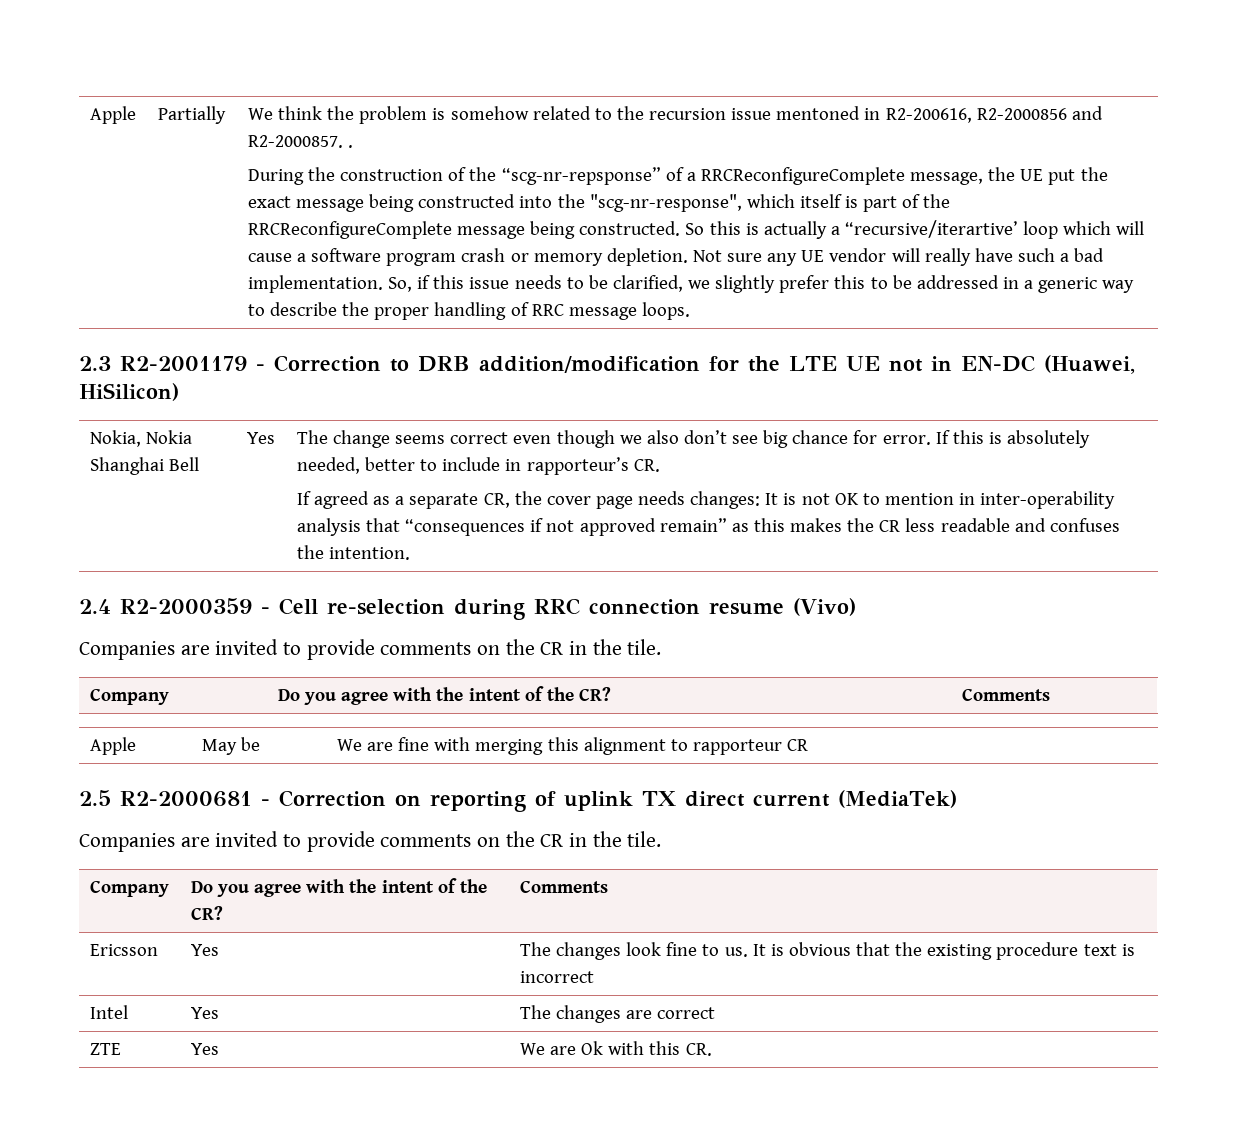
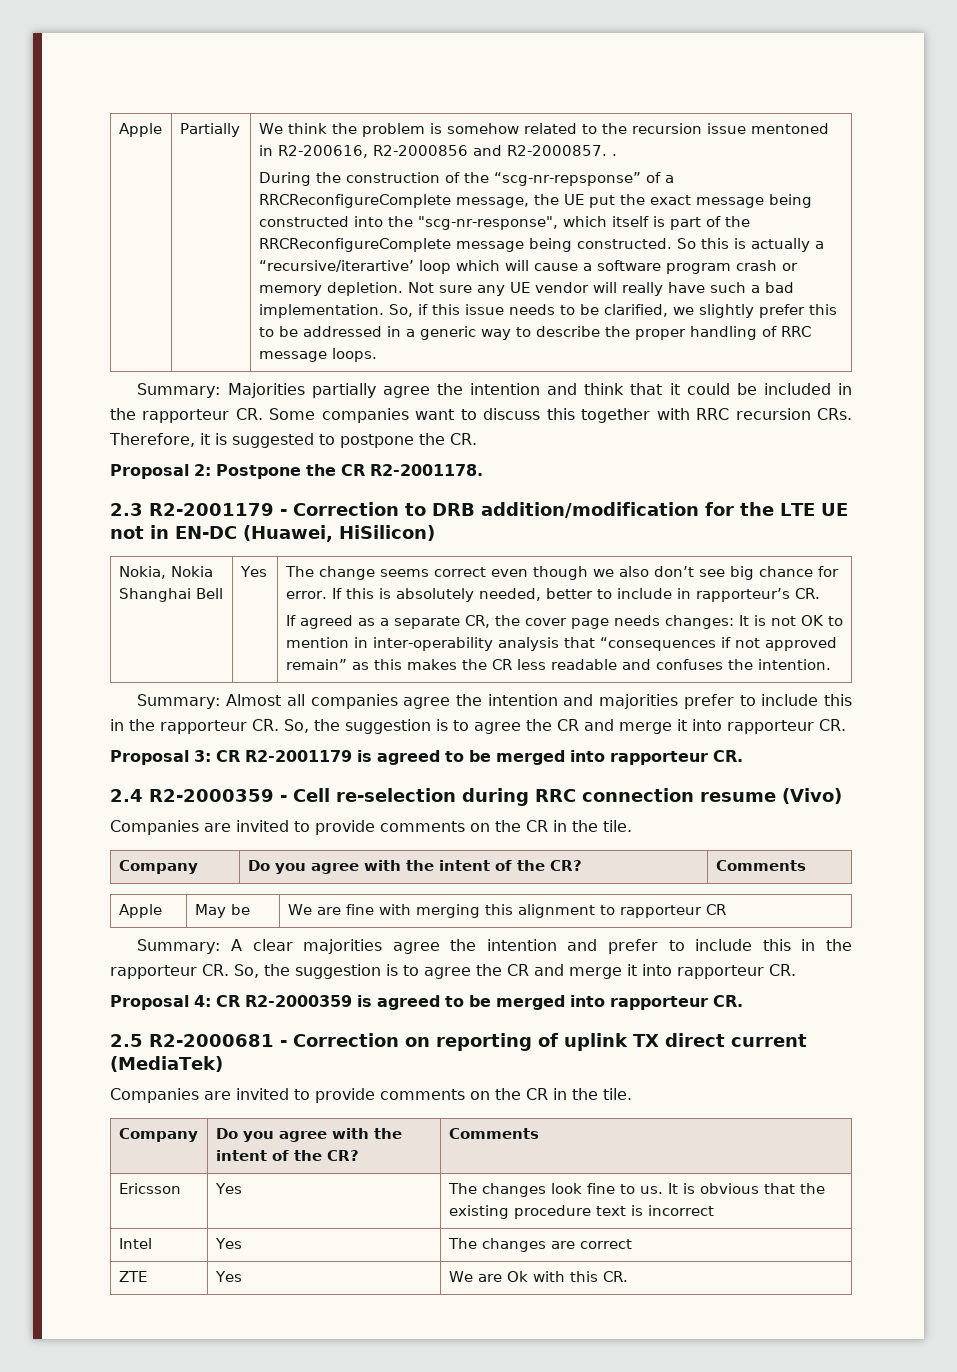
+ Summary: Majorities partially agree the intention and think that it could be included in the rapporteur CR. Some companies want to discuss this together with RRC recursion CRs. Therefore, it is suggested to postpone the CR.
+ Proposal 2: Postpone the CR R2-2001178.
+ Summary: Almost all companies agree the intention and majorities prefer to include this in the rapporteur CR. So, the suggestion is to agree the CR and merge it into rapporteur CR.
+ Proposal 3: CR R2-2001179 is agreed to be merged into rapporteur CR.
+ Summary: A clear majorities agree the intention and prefer to include this in the rapporteur CR. So, the suggestion is to agree the CR and merge it into rapporteur CR.
+ Proposal 4: CR R2-2000359 is agreed to be merged into rapporteur CR.

